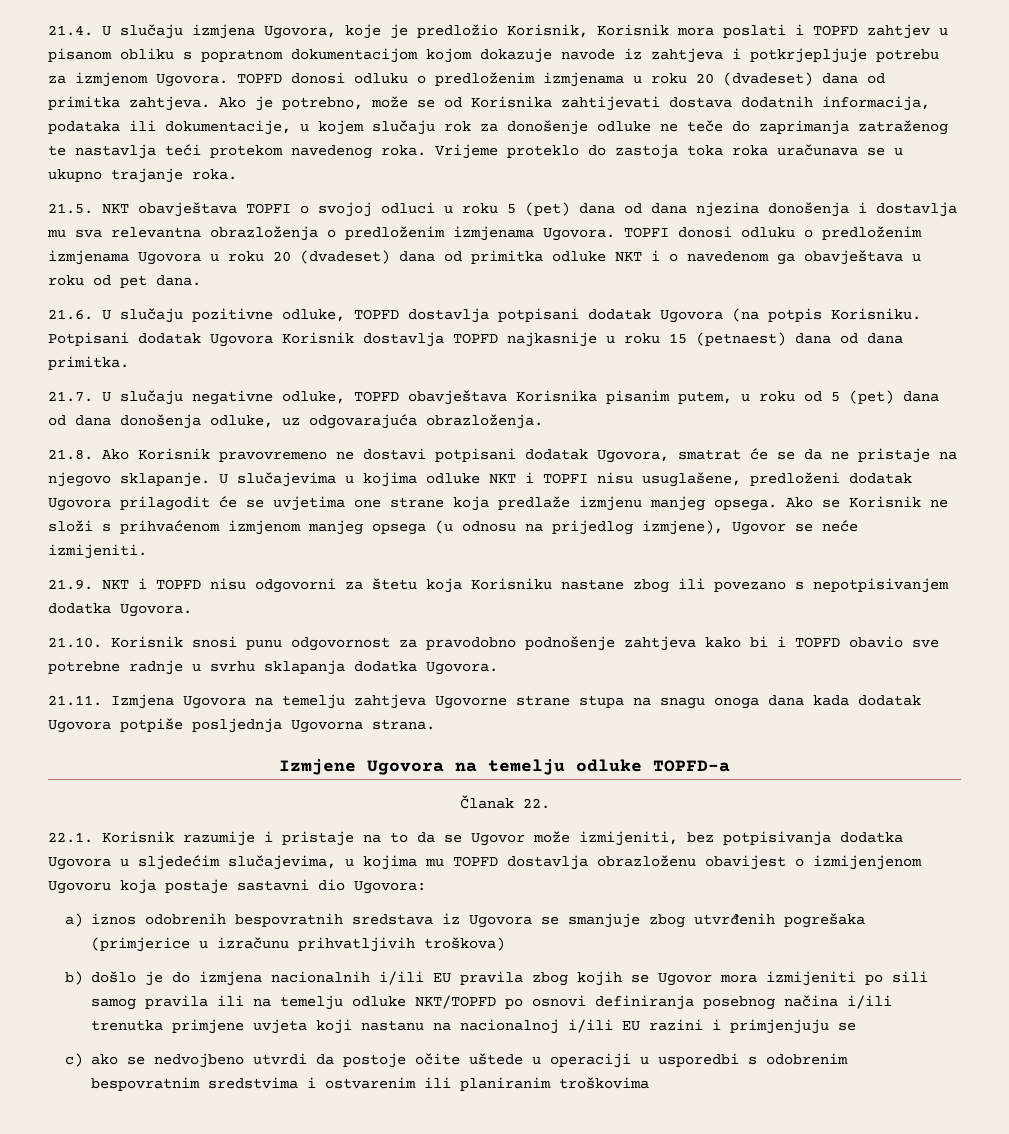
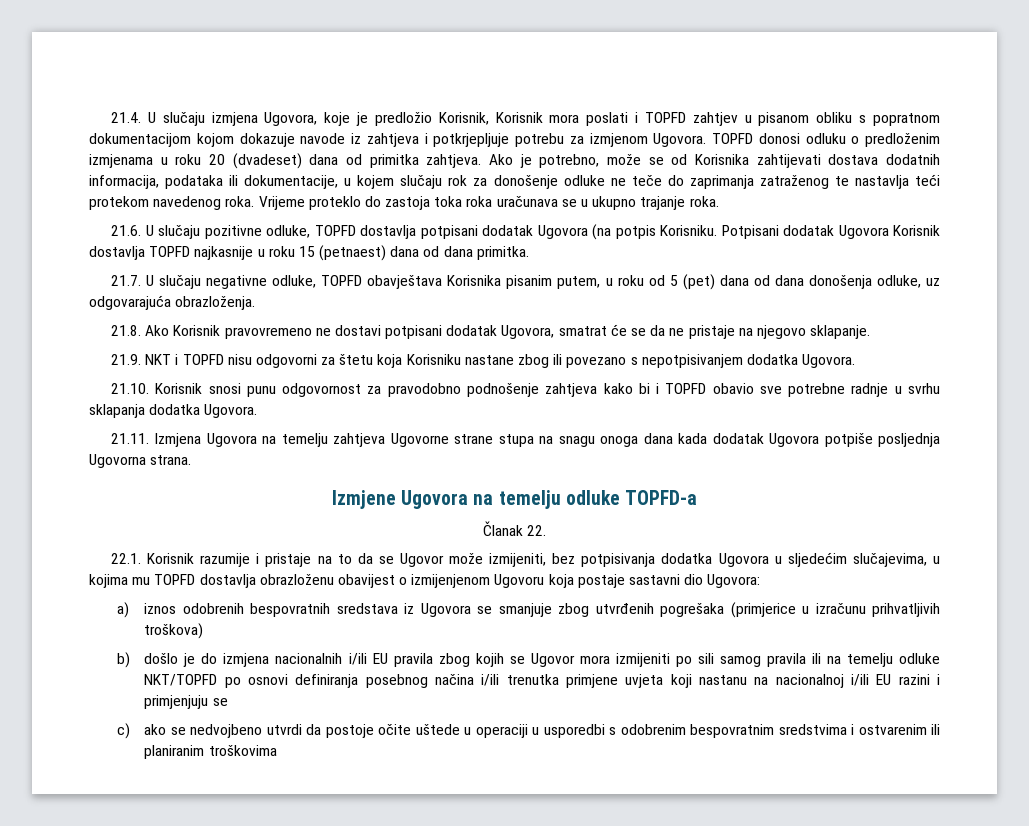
- 21.5. NKT obavještava TOPFI o svojoj odluci u roku 5 (pet) dana od dana njezina donošenja i dostavlja mu sva relevantna obrazloženja o predloženim izmjenama Ugovora. TOPFI donosi odluku o predloženim izmjenama Ugovora u roku 20 (dvadeset) dana od primitka odluke NKT i o navedenom ga obavještava u roku od pet dana.
- U slučajevima u kojima odluke NKT i TOPFI nisu usuglašene, predloženi dodatak Ugovora prilagodit će se uvjetima one strane koja predlaže izmjenu manjeg opsega. Ako se Korisnik ne složi s prihvaćenom izmjenom manjeg opsega (u odnosu na prijedlog izmjene), Ugovor se neće izmijeniti.

